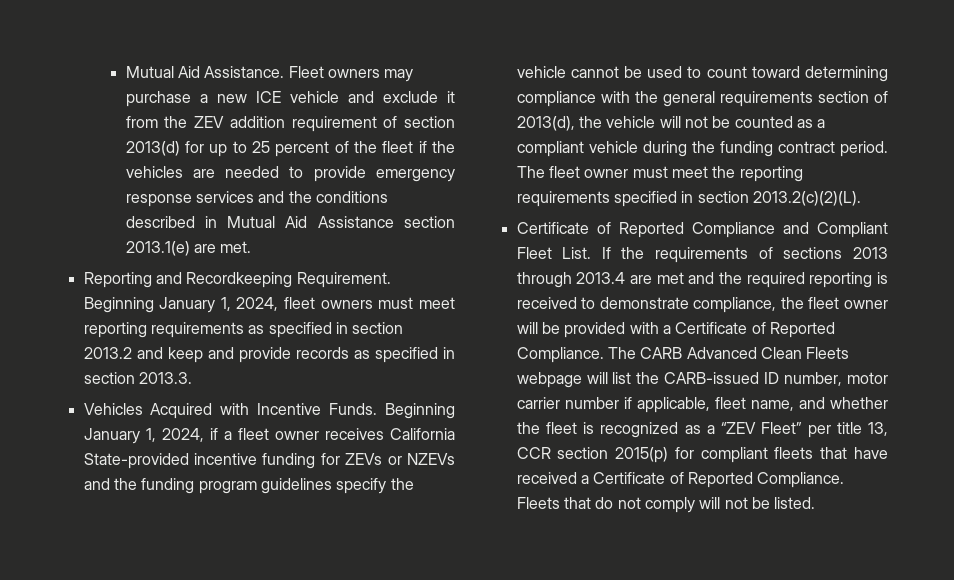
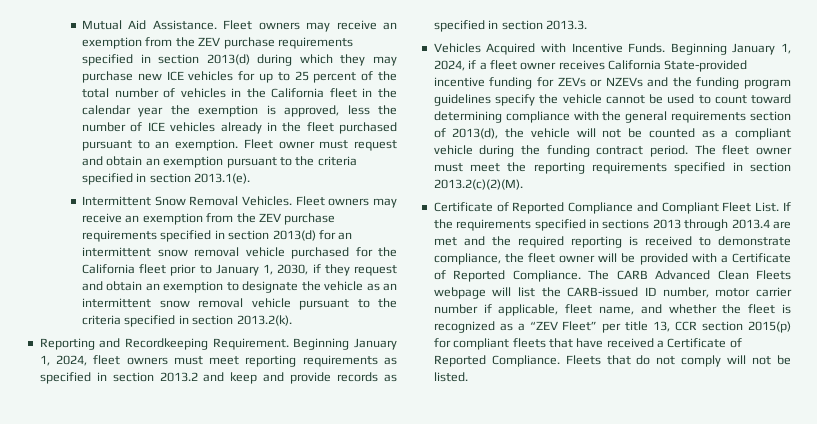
- Fleet owners may purchase a new ICE vehicle and exclude it from the ZEV addition requirement of section 2013(d) for up to 25 percent of the fleet if the vehicles are needed to provide emergency response services and the conditions described in Mutual Aid Assistance section 2013.1(e) are met.
+ Fleet owners may receive an exemption from the ZEV purchase requirements specified in section 2013(d) during which they may purchase new ICE vehicles for up to 25 percent of the total number of vehicles in the California fleet in the calendar year the exemption is approved, less the number of ICE vehicles already in the fleet purchased pursuant to an exemption. Fleet owner must request and obtain an exemption pursuant to the criteria specified in section 2013.1(e).
+ Intermittent Snow Removal Vehicles. Fleet owners may receive an exemption from the ZEV purchase requirements specified in section 2013(d) for an intermittent snow removal vehicle purchased for the California fleet prior to January 1, 2030, if they request and obtain an exemption to designate the vehicle as an intermittent snow removal vehicle pursuant to the criteria specified in section 2013.2(k).
- The fleet owner must meet the reporting requirements specified in section 2013.2(c)(2)(L).
+ The fleet owner must meet the reporting requirements specified in section 2013.2(c)(2)(M).
- If the requirements of sections 2013 through 2013.4 are met and the required reporting is received to demonstrate compliance, the fleet owner will be provided with a Certificate of Reported Compliance.
+ If the requirements specified in sections 2013 through 2013.4 are met and the required reporting is received to demonstrate compliance, the fleet owner will be provided with a Certificate of Reported Compliance.

